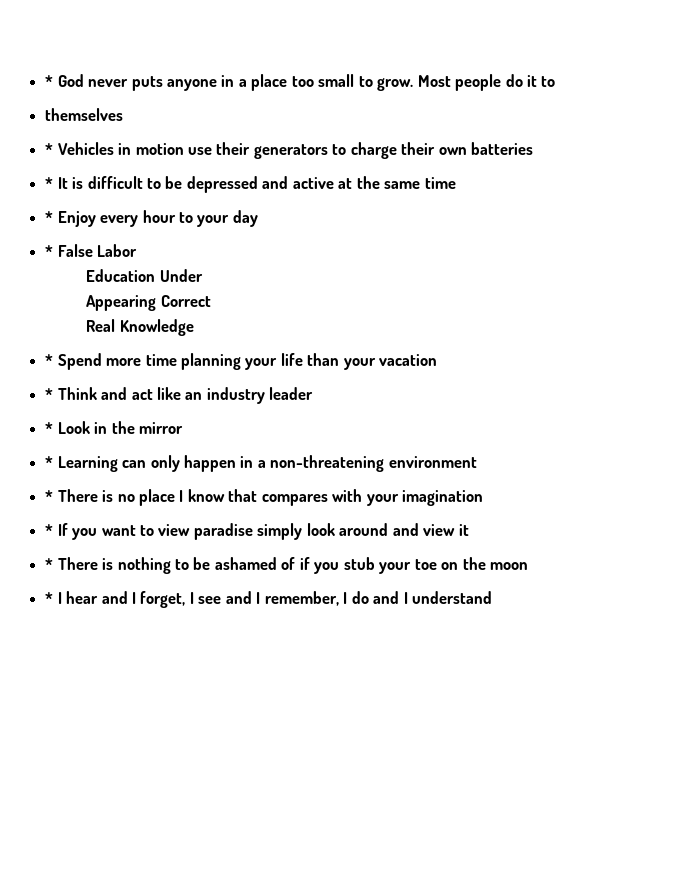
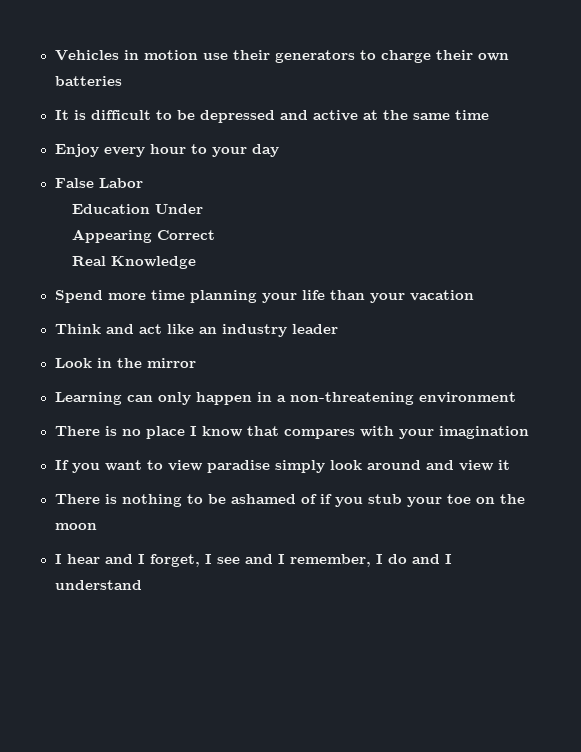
- * God never puts anyone in a place too small to grow. Most people do it to
- themselves
- * Vehicles in motion use their generators to charge their own batteries
+ Vehicles in motion use their generators to charge their own batteries
- * It is difficult to be depressed and active at the same time
+ It is difficult to be depressed and active at the same time
- * Enjoy every hour to your day
+ Enjoy every hour to your day
- * False Labor
+ False Labor
- * Spend more time planning your life than your vacation
+ Spend more time planning your life than your vacation
- * Think and act like an industry leader
+ Think and act like an industry leader
- * Look in the mirror
+ Look in the mirror
- * Learning can only happen in a non-threatening environment
+ Learning can only happen in a non-threatening environment
- * There is no place I know that compares with your imagination
+ There is no place I know that compares with your imagination
- * If you want to view paradise simply look around and view it
+ If you want to view paradise simply look around and view it
- * There is nothing to be ashamed of if you stub your toe on the moon
+ There is nothing to be ashamed of if you stub your toe on the moon
- * I hear and I forget, I see and I remember, I do and I understand
+ I hear and I forget, I see and I remember, I do and I understand

